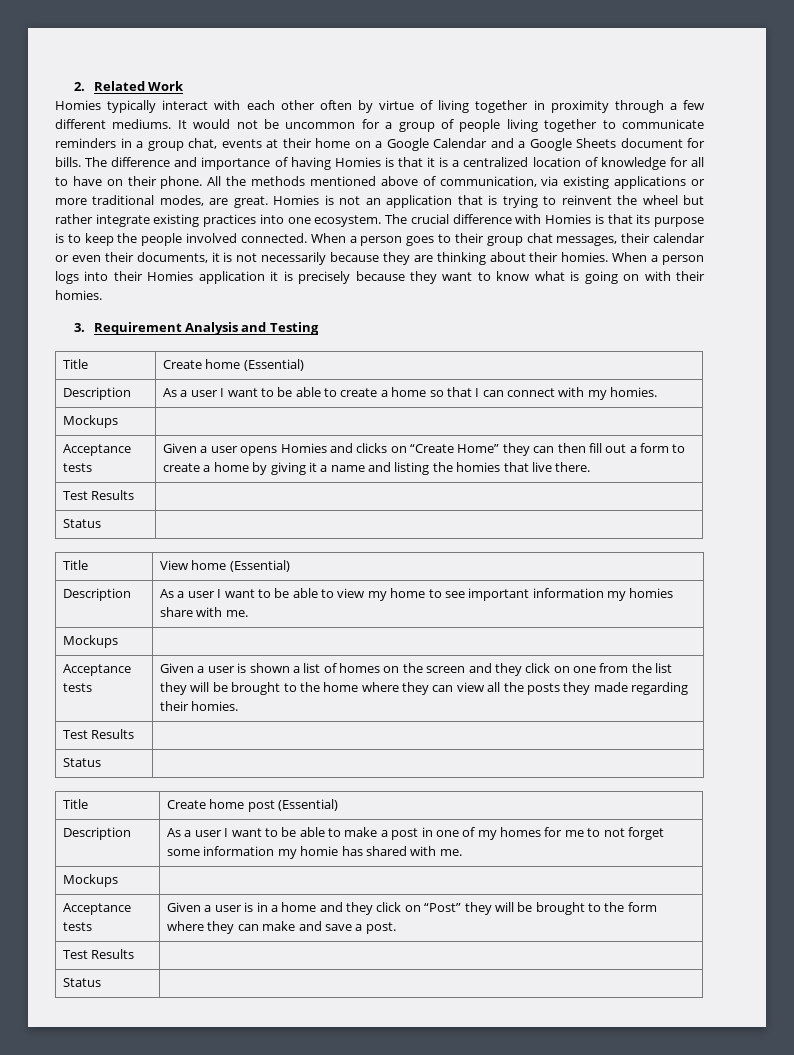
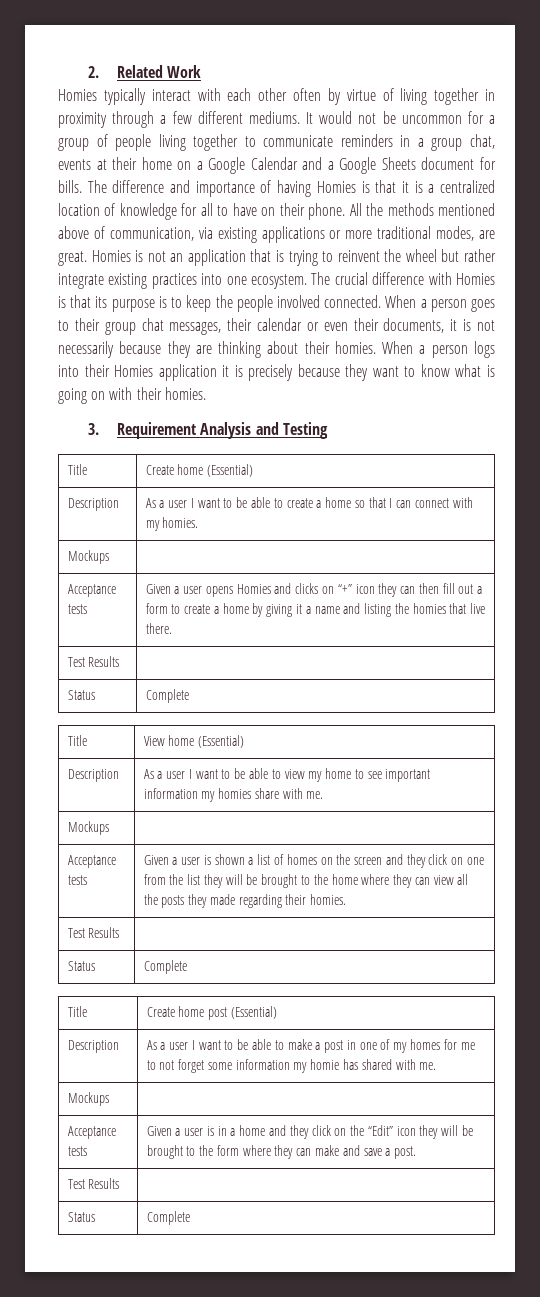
- Acceptance tests | Given a user opens Homies and clicks on “Create Home” they can then fill out a form to create a home by giving it a name and listing the homies that live there.
+ Acceptance tests | Given a user opens Homies and clicks on “+” icon they can then fill out a form to create a home by giving it a name and listing the homies that live there.
  Test Results |
- Status |
+ Status | Complete
  Given a user is shown a list of homes on the screen and they click on one from the list they will be brought to the home where they can view all the posts they made regarding their homies.
  Test Results |
- Status |
+ Status | Complete
- Acceptance tests | Given a user is in a home and they click on “Post” they will be brought to the form where they can make and save a post.
+ Acceptance tests | Given a user is in a home and they click on the “Edit” icon they will be brought to the form where they can make and save a post.
  Test Results |
- Status |
+ Status | Complete

